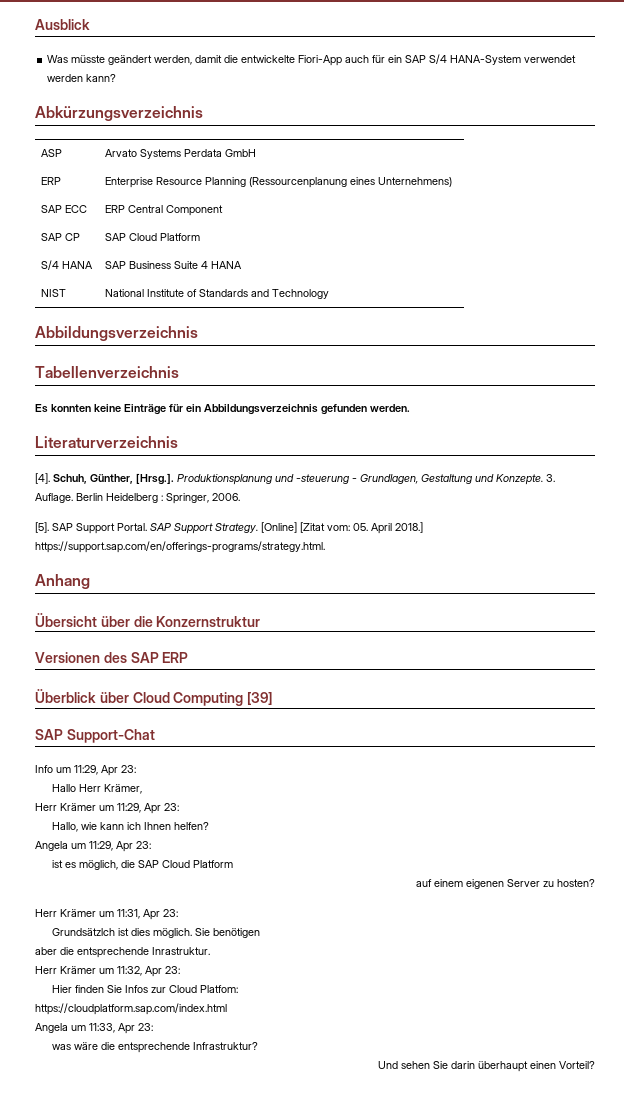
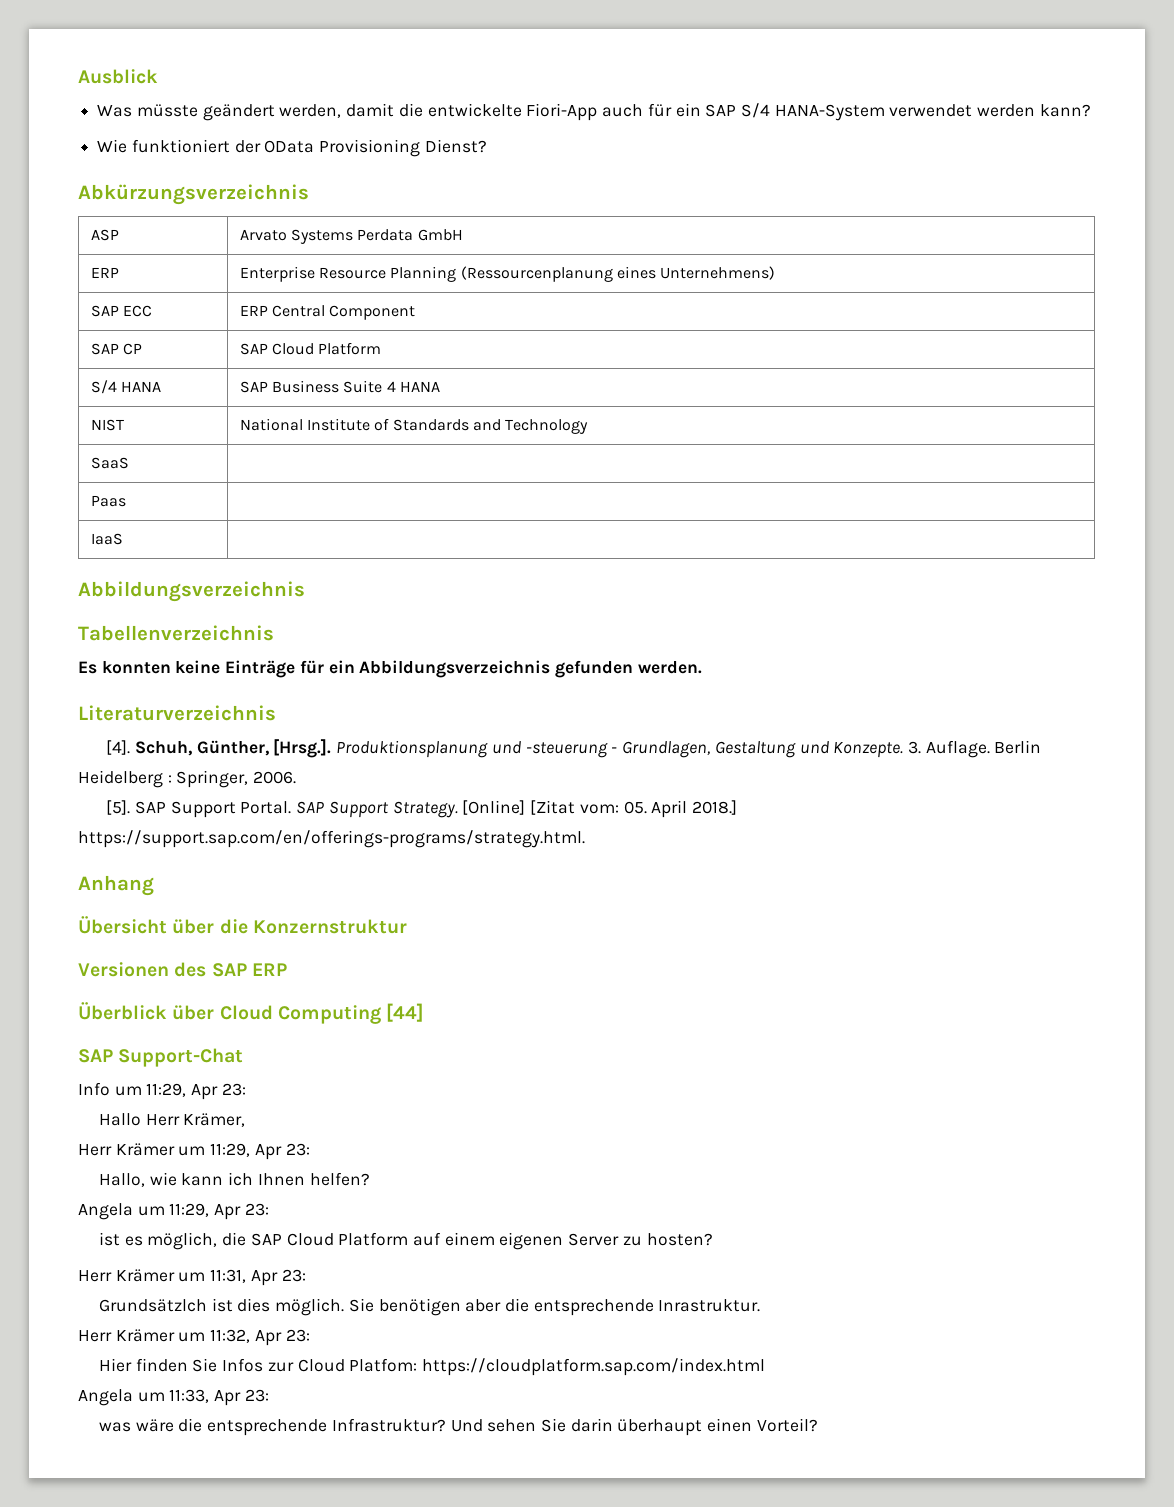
+ Wie funktioniert der OData Provisioning Dienst?
+ SaaS |
+ Paas |
+ IaaS |
- Überblick über Cloud Computing [39]
+ Überblick über Cloud Computing [44]
- ist es möglich, die SAP Cloud Platform
- auf einem eigenen Server zu hosten?
+ ist es möglich, die SAP Cloud Platform auf einem eigenen Server zu hosten?
- Sie benötigen
- aber die entsprechende Inrastruktur.
+ Sie benötigen aber die entsprechende Inrastruktur.
- Hier finden Sie Infos zur Cloud Platfom:
- https://cloudplatform.sap.com/index.html
+ Hier finden Sie Infos zur Cloud Platfom: https://cloudplatform.sap.com/index.html
- was wäre die entsprechende Infrastruktur?
- Und sehen Sie darin überhaupt einen Vorteil?
+ was wäre die entsprechende Infrastruktur? Und sehen Sie darin überhaupt einen Vorteil?

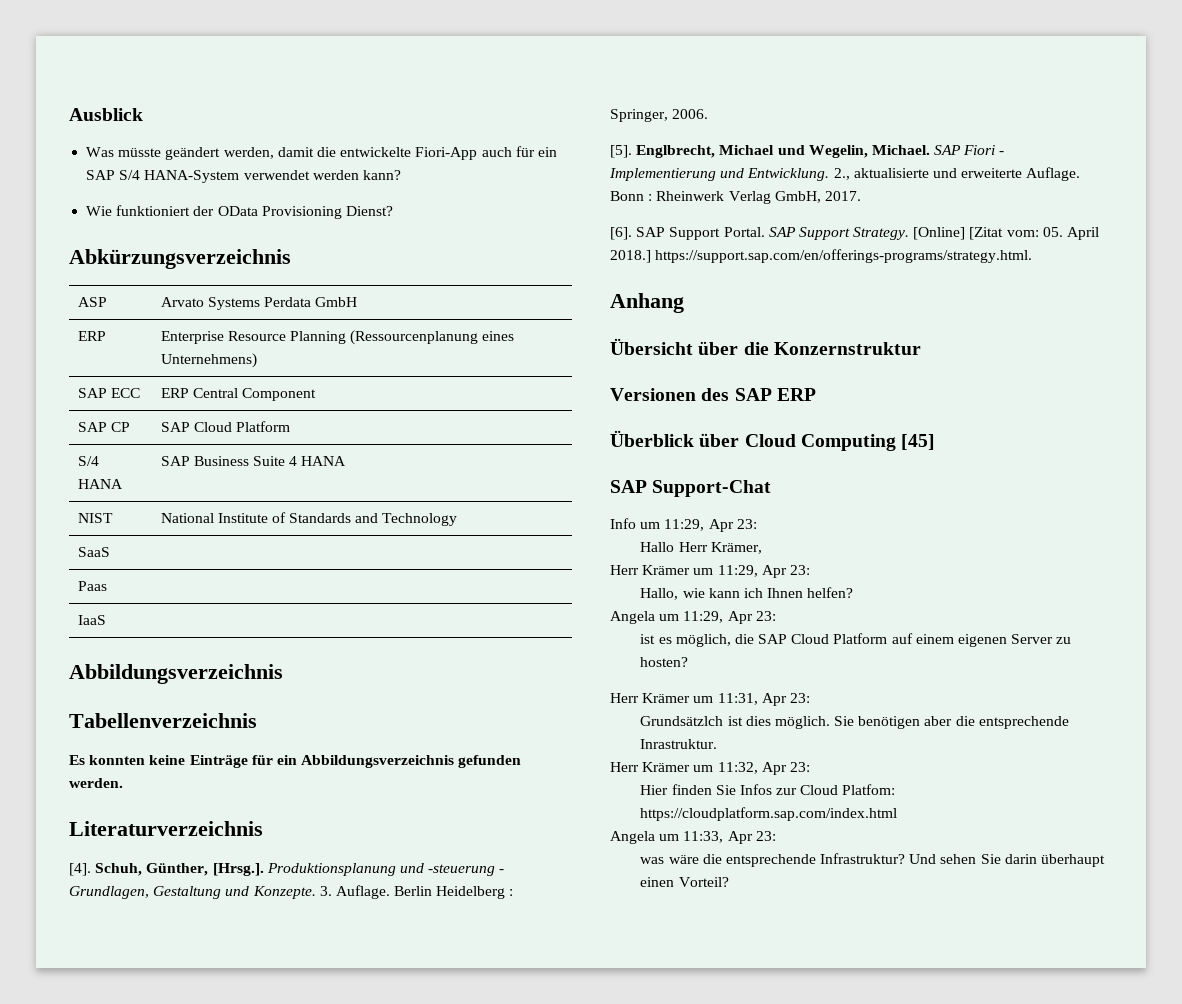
+ Englbrecht, Michael und Wegelin, Michael. SAP Fiori - Implementierung und Entwicklung. 2., aktualisierte und erweiterte Auflage. Bonn : Rheinwerk Verlag GmbH, 2017.
+ [6].
- Überblick über Cloud Computing [44]
+ Überblick über Cloud Computing [45]

